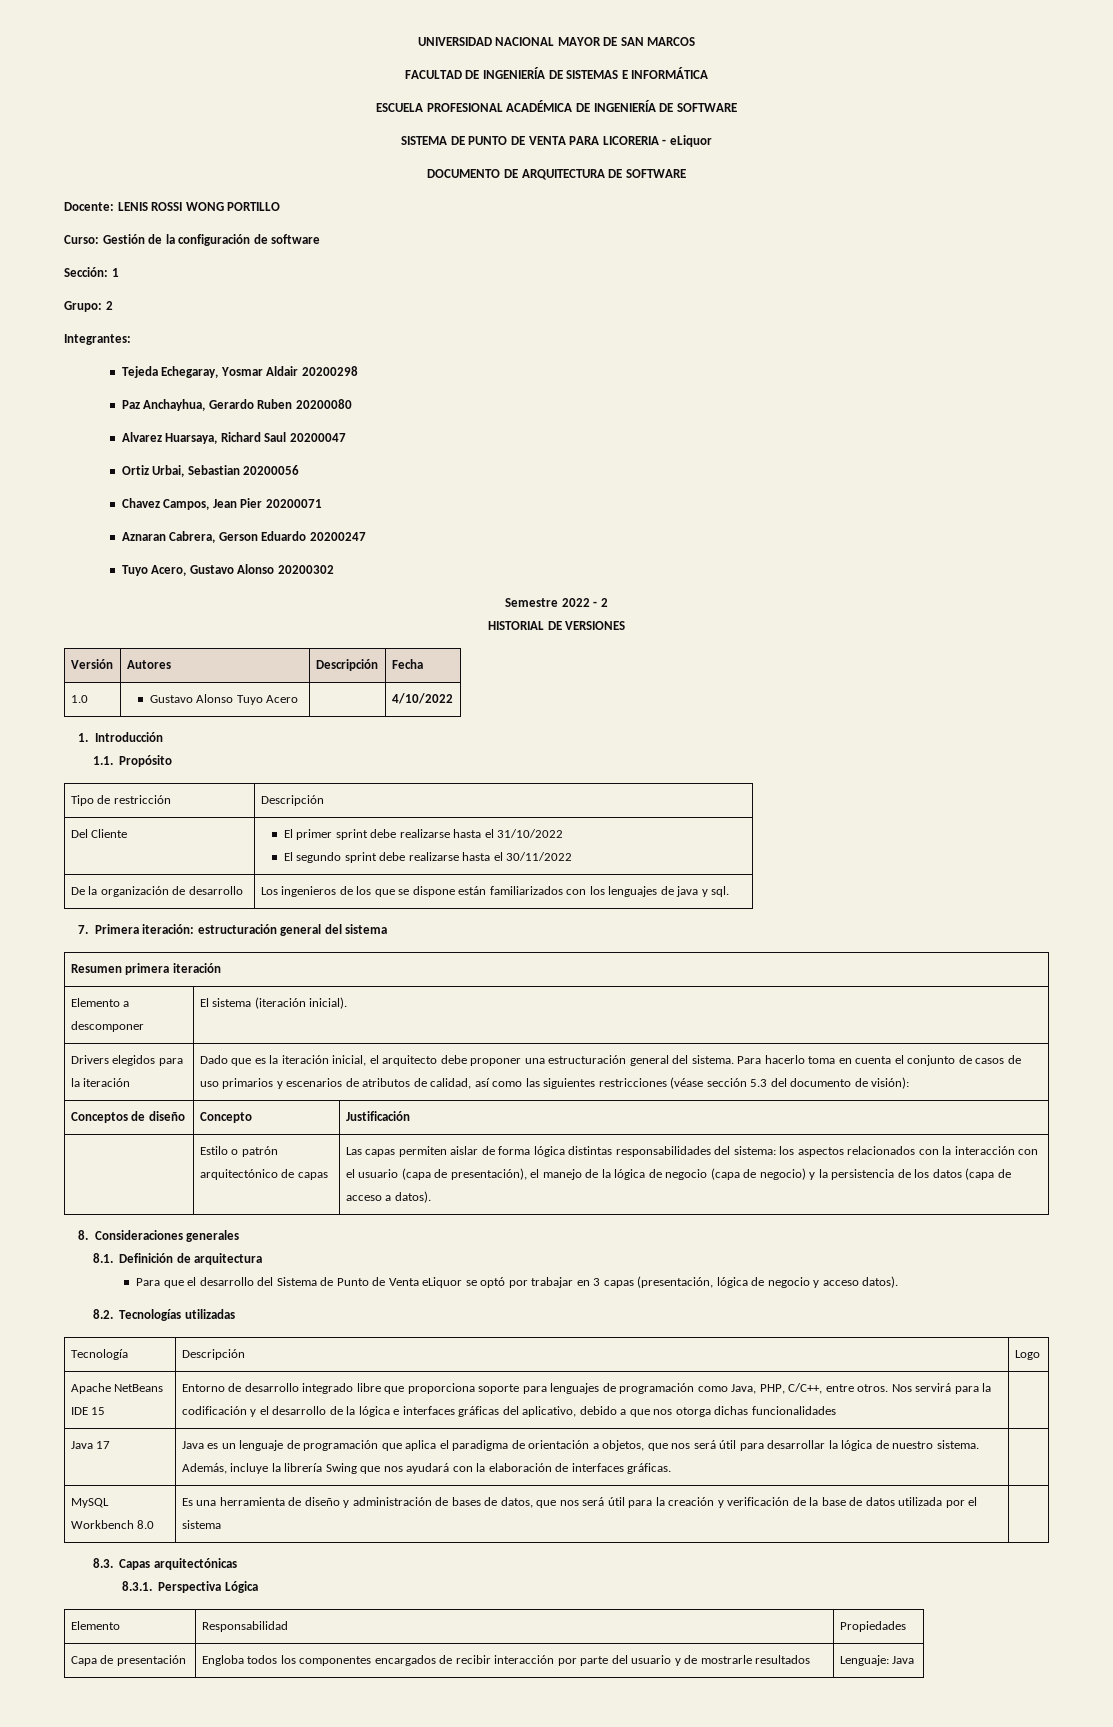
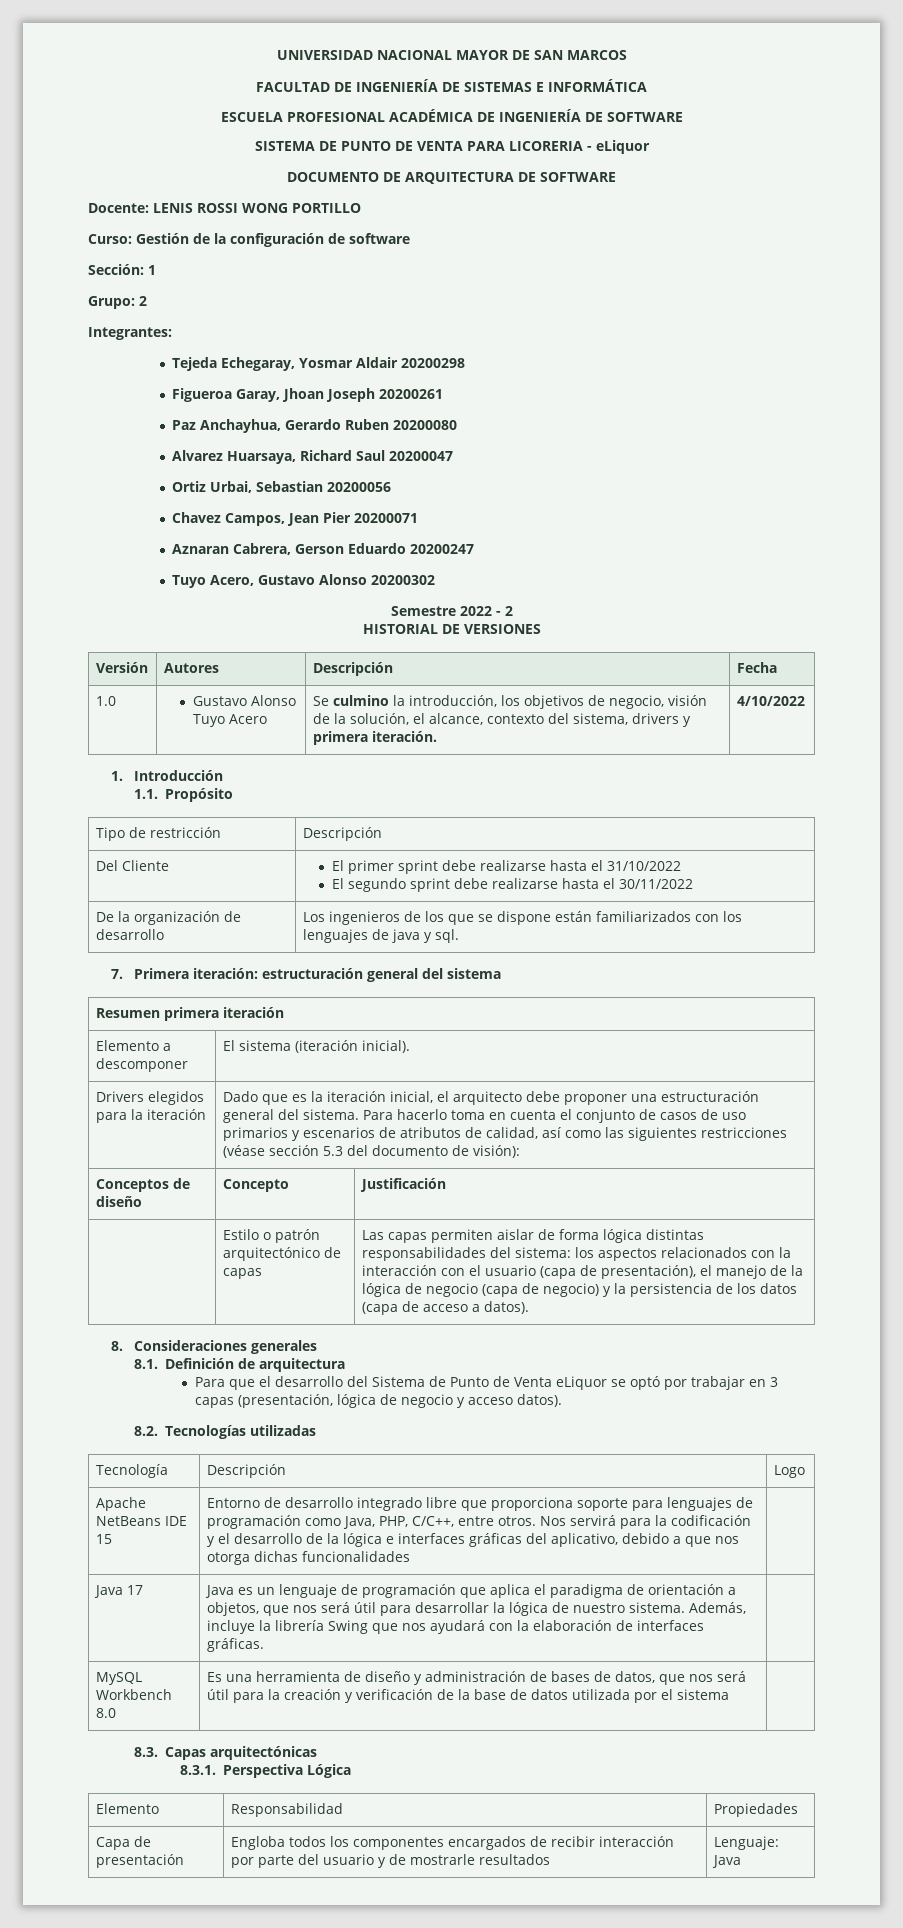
+ Figueroa Garay, Jhoan Joseph 20200261
- 1.0 | Gustavo Alonso Tuyo Acero | | 4/10/2022
+ 1.0 | Gustavo Alonso Tuyo Acero | Se culmino la introducción, los objetivos de negocio, visión de la solución, el alcance, contexto del sistema, drivers y primera iteración. | 4/10/2022

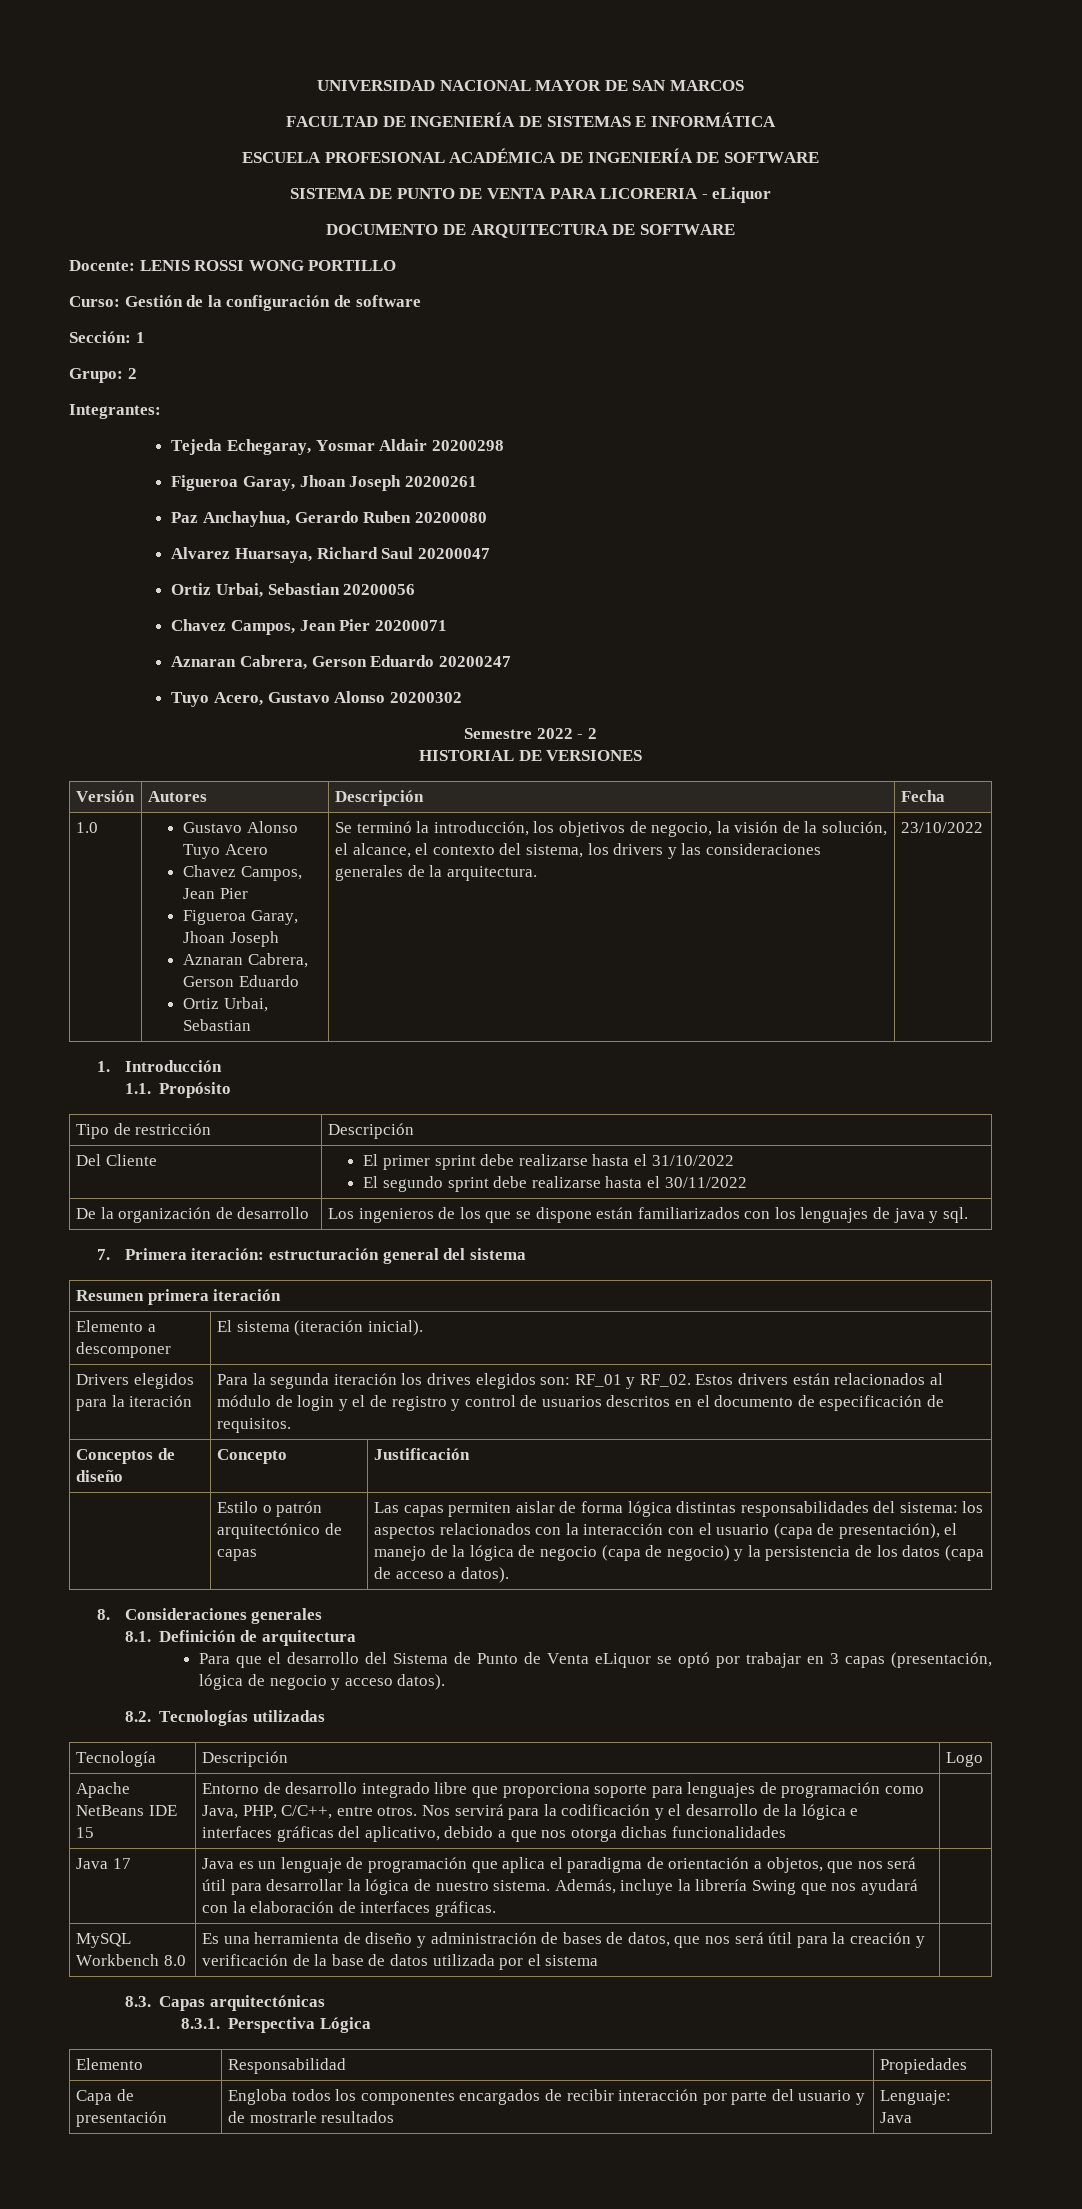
  Gustavo Alonso Tuyo Acero
+ Chavez Campos, Jean Pier
+ Figueroa Garay, Jhoan Joseph
+ Aznaran Cabrera, Gerson Eduardo
+ Ortiz Urbai, Sebastian
- Se culmino la introducción, los objetivos de negocio, visión de la solución, el alcance, contexto del sistema, drivers y primera iteración. | 4/10/2022
+ Se terminó la introducción, los objetivos de negocio, la visión de la solución, el alcance, el contexto del sistema, los drivers y las consideraciones generales de la arquitectura. | 23/10/2022
- Dado que es la iteración inicial, el arquitecto debe proponer una estructuración general del sistema. Para hacerlo toma en cuenta el conjunto de casos de uso primarios y escenarios de atributos de calidad, así como las siguientes restricciones (véase sección 5.3 del documento de visión):
+ Para la segunda iteración los drives elegidos son: RF_01 y RF_02. Estos drivers están relacionados al módulo de login y el de registro y control de usuarios descritos en el documento de especificación de requisitos.

